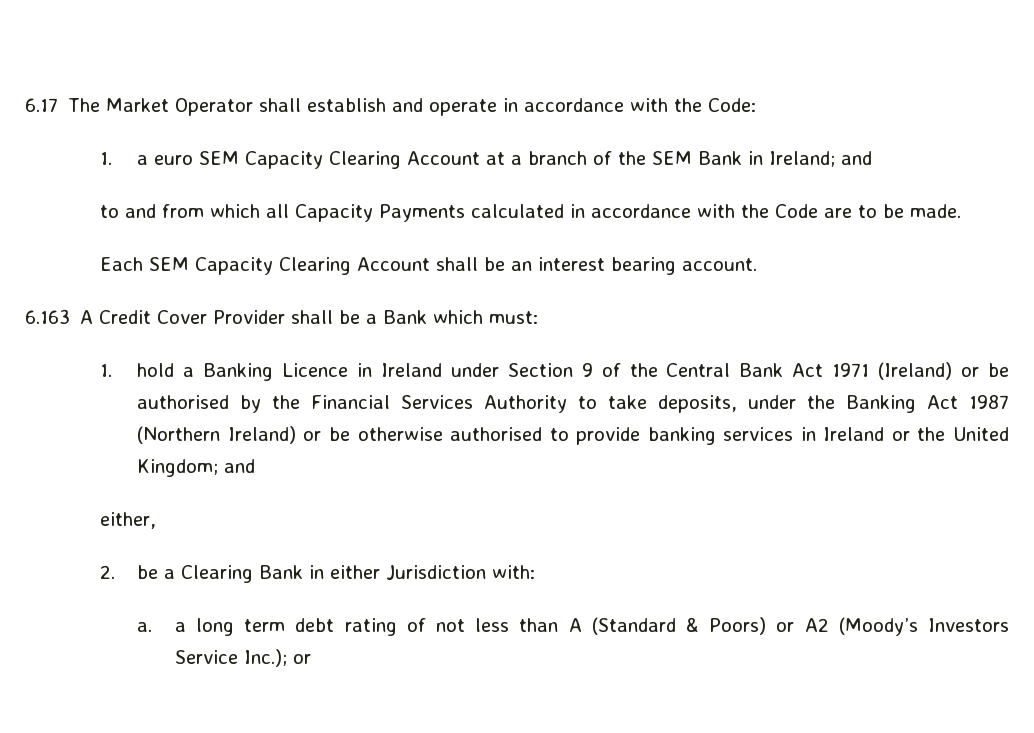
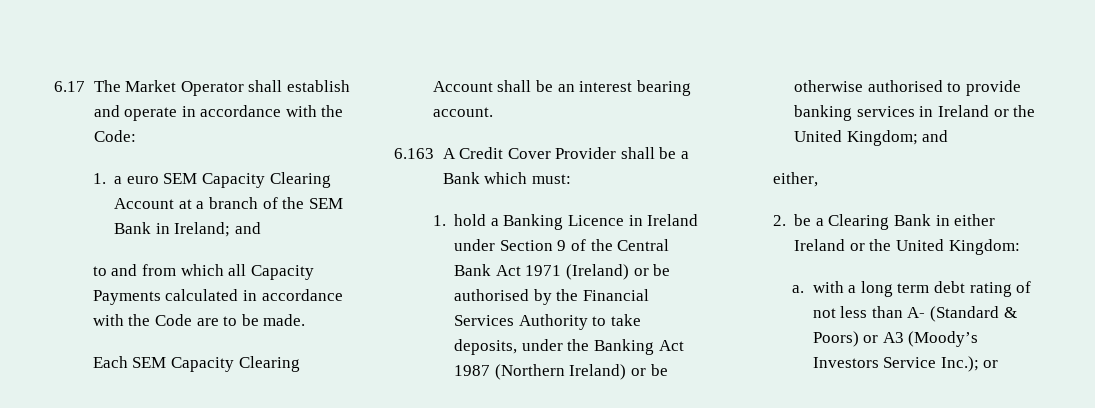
- 2. be a Clearing Bank in either Jurisdiction with:
+ 2. be a Clearing Bank in either Ireland or the United Kingdom:
- a. a long term debt rating of not less than A (Standard & Poors) or A2 (Moody’s Investors Service Inc.); or
+ a. with a long term debt rating of not less than A- (Standard & Poors) or A3 (Moody’s Investors Service Inc.); or

